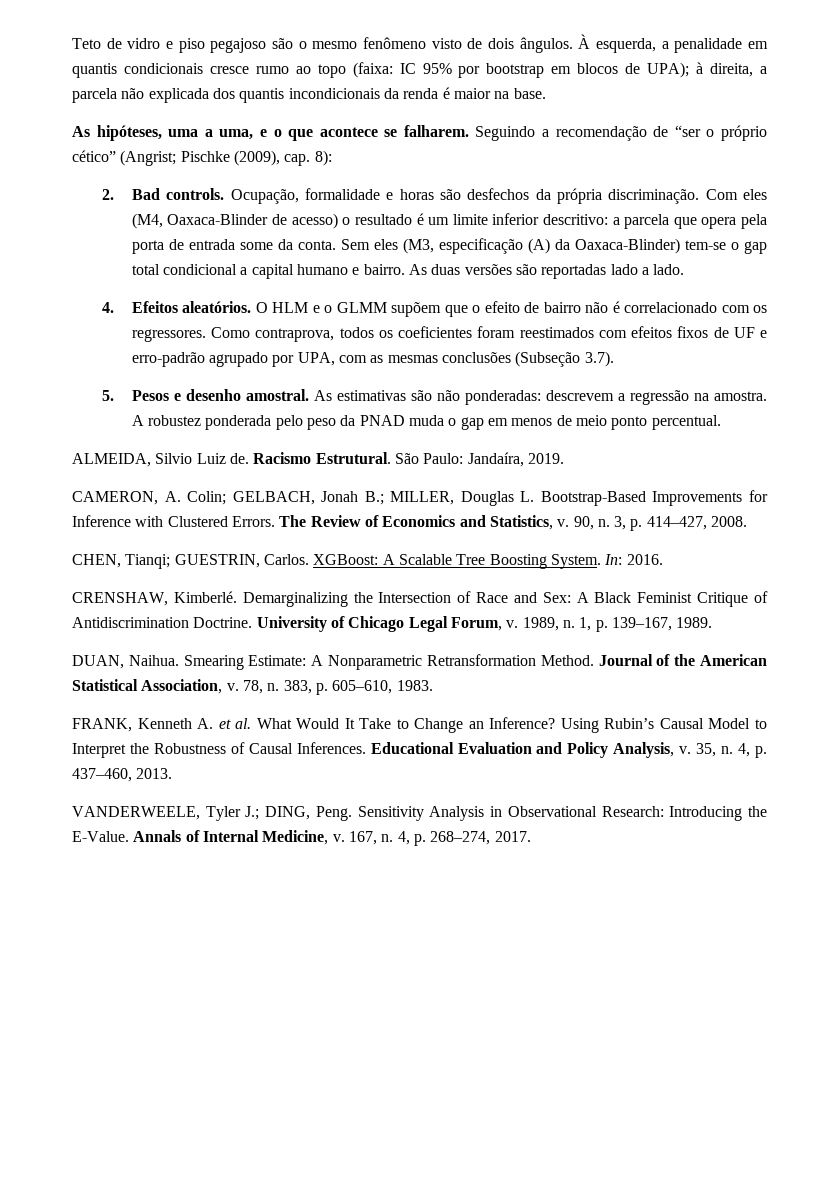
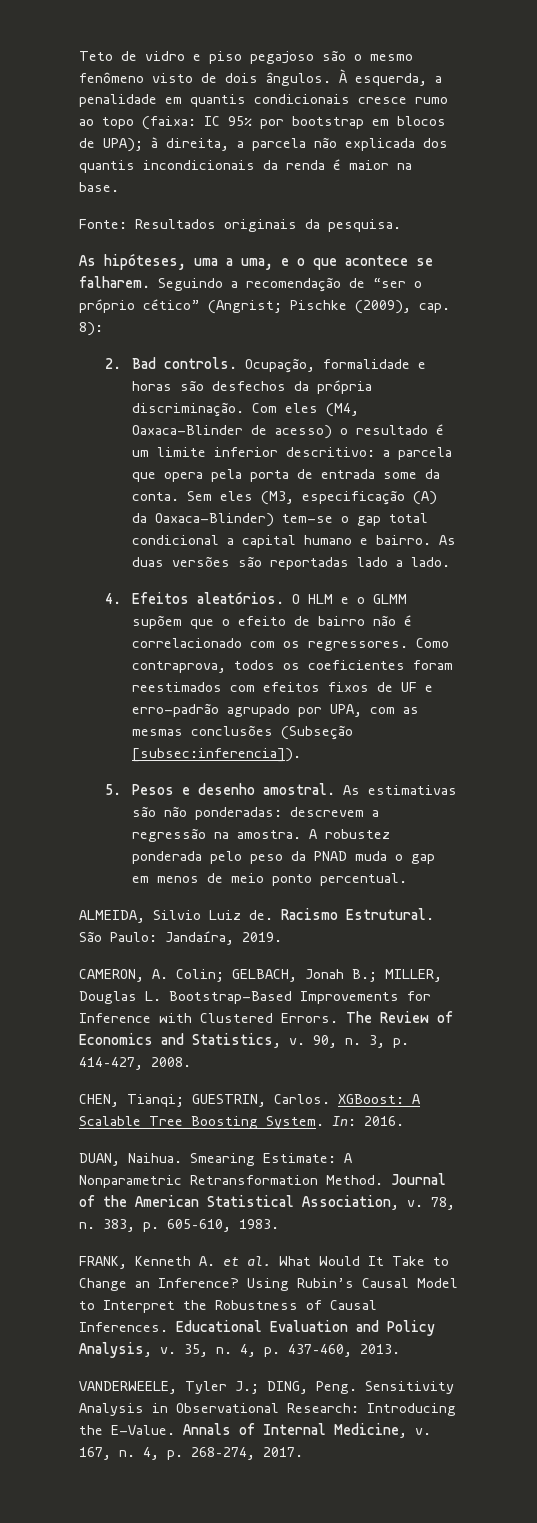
+ Fonte: Resultados originais da pesquisa.
- Como contraprova, todos os coeficientes foram reestimados com efeitos fixos de UF e erro-padrão agrupado por UPA, com as mesmas conclusões (Subseção 3.7).
+ Como contraprova, todos os coeficientes foram reestimados com efeitos fixos de UF e erro-padrão agrupado por UPA, com as mesmas conclusões (Subseção [subsec:inferencia]).
- CRENSHAW, Kimberlé. Demarginalizing the Intersection of Race and Sex: A Black Feminist Critique of Antidiscrimination Doctrine. University of Chicago Legal Forum, v. 1989, n. 1, p. 139–167, 1989.

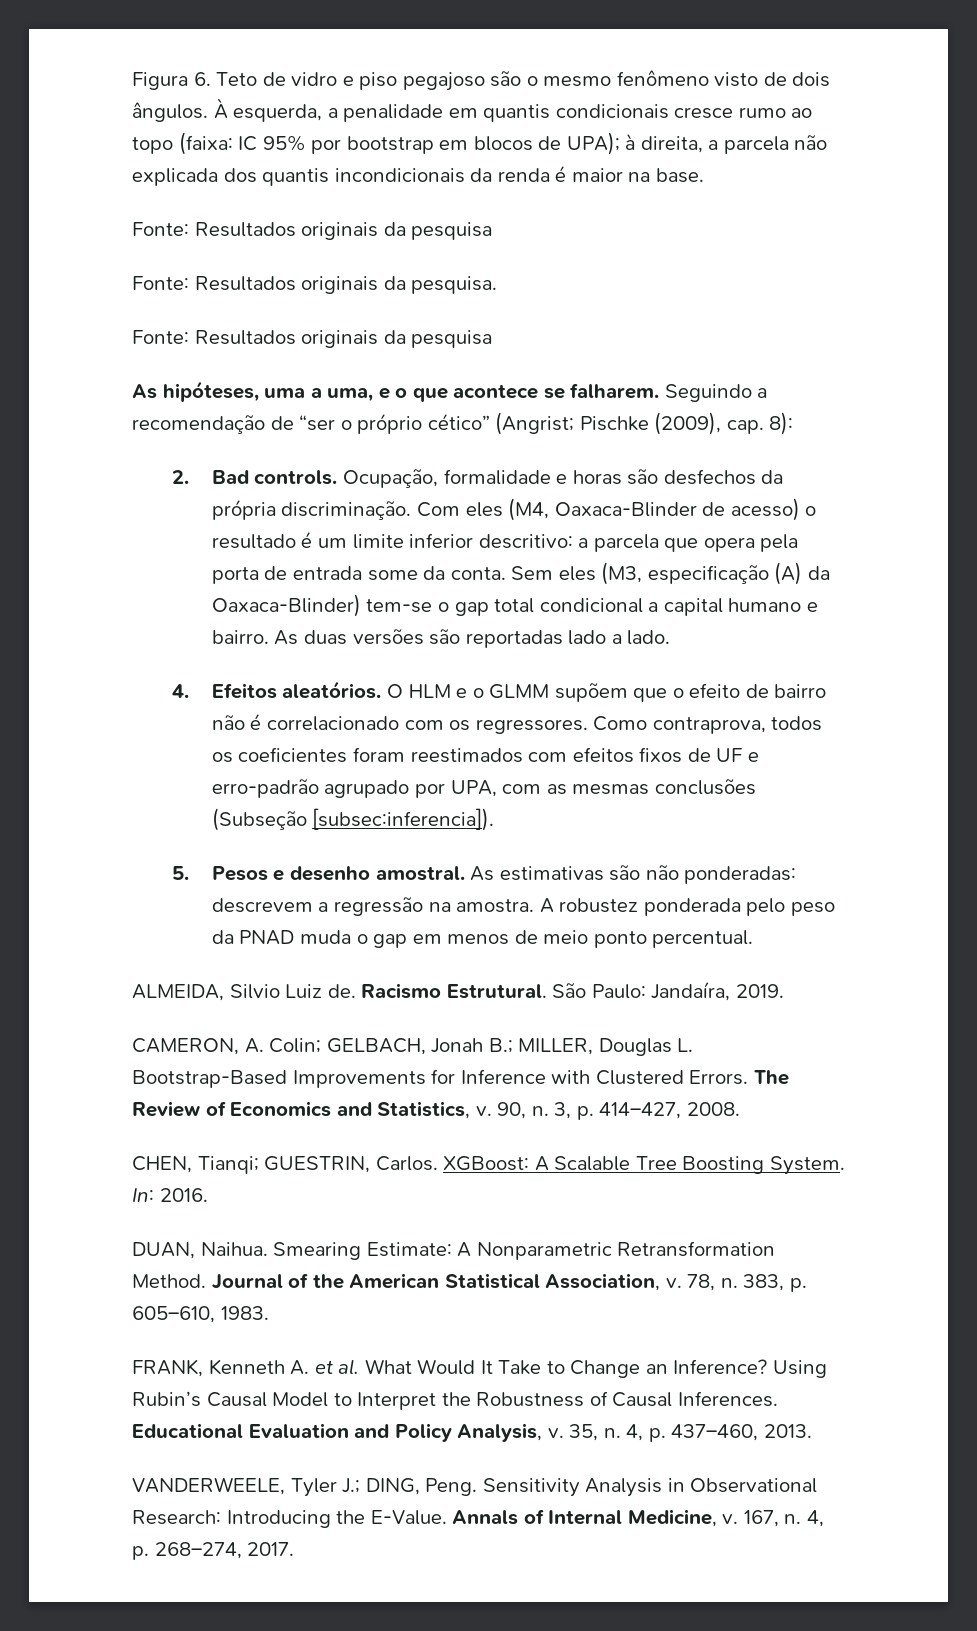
- Teto de vidro e piso pegajoso são o mesmo fenômeno visto de dois ângulos.
+ Figura 6. Teto de vidro e piso pegajoso são o mesmo fenômeno visto de dois ângulos.
  À esquerda, a penalidade em quantis condicionais cresce rumo ao topo (faixa: IC 95% por bootstrap em blocos de UPA); à direita, a parcela não explicada dos quantis incondicionais da renda é maior na base.
+ Fonte: Resultados originais da pesquisa
  Fonte: Resultados originais da pesquisa.
+ Fonte: Resultados originais da pesquisa

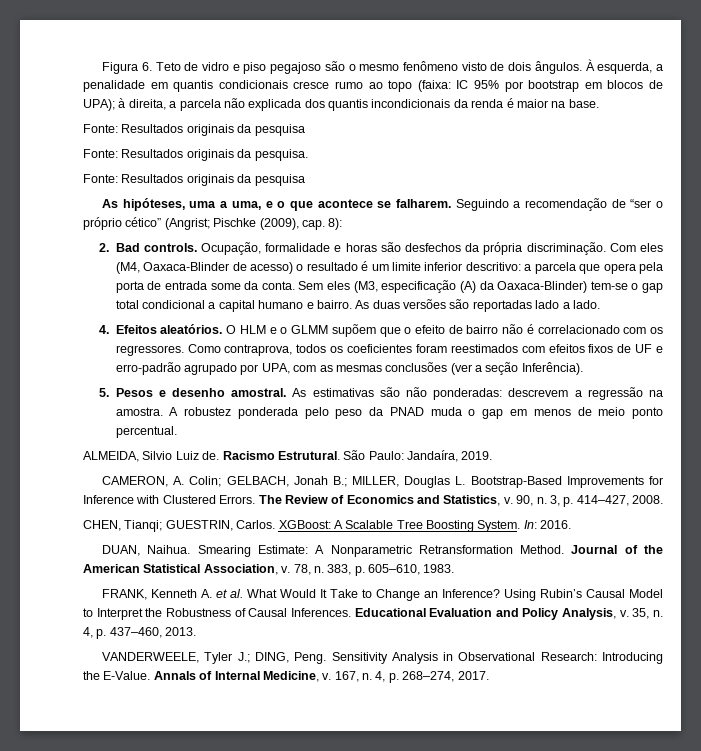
- Como contraprova, todos os coeficientes foram reestimados com efeitos fixos de UF e erro-padrão agrupado por UPA, com as mesmas conclusões (Subseção [subsec:inferencia]).
+ Como contraprova, todos os coeficientes foram reestimados com efeitos fixos de UF e erro-padrão agrupado por UPA, com as mesmas conclusões (ver a seção Inferência).

